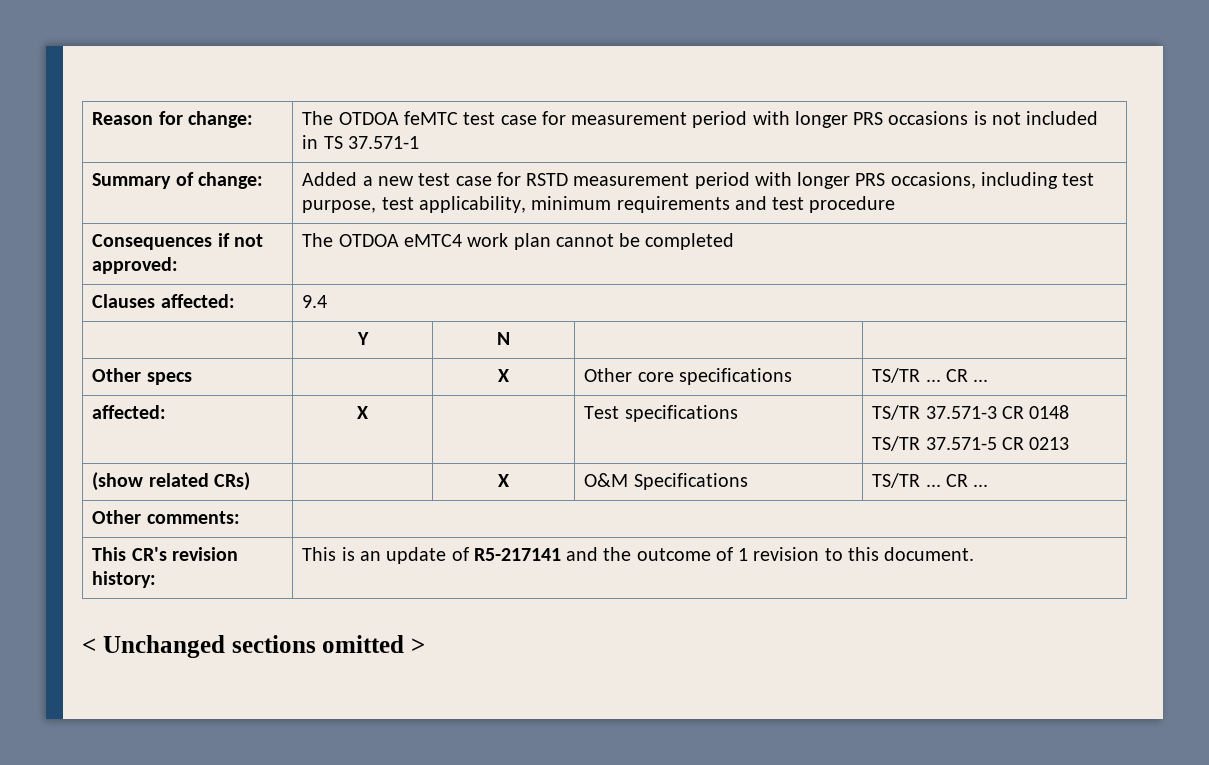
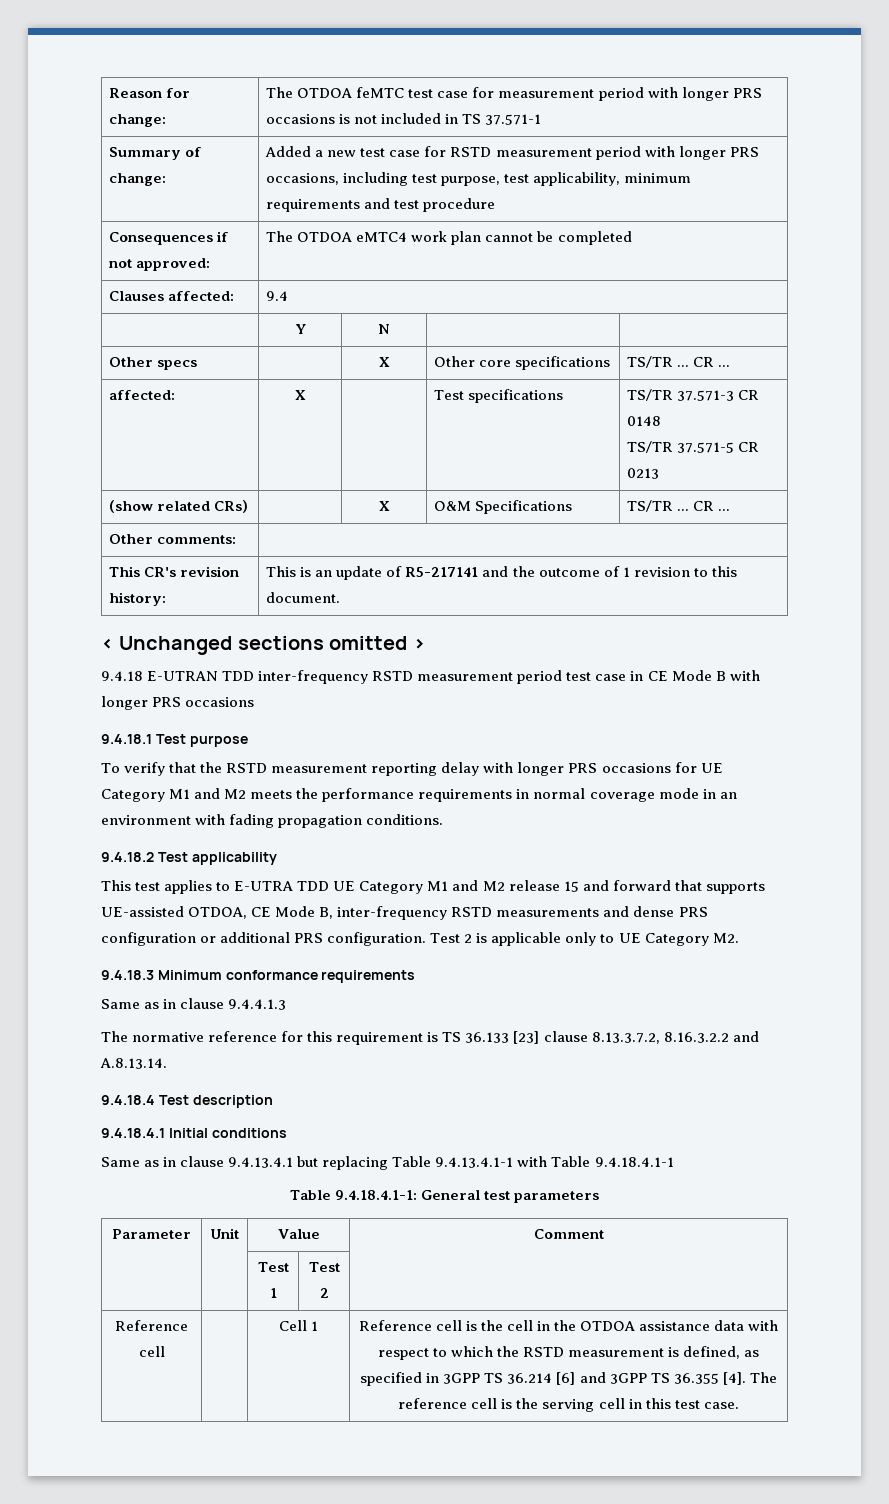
+ 9.4.18 E-UTRAN TDD inter-frequency RSTD measurement period test case in CE Mode B with longer PRS occasions
+ 9.4.18.1 Test purpose
+ To verify that the RSTD measurement reporting delay with longer PRS occasions for UE Category M1 and M2 meets the performance requirements in normal coverage mode in an environment with fading propagation conditions.
+ 9.4.18.2 Test applicability
+ This test applies to E-UTRA TDD UE Category M1 and M2 release 15 and forward that supports UE-assisted OTDOA, CE Mode B, inter-frequency RSTD measurements and dense PRS configuration or additional PRS configuration. Test 2 is applicable only to UE Category M2.
+ 9.4.18.3 Minimum conformance requirements
+ Same as in clause 9.4.4.1.3
+ The normative reference for this requirement is TS 36.133 [23] clause 8.13.3.7.2, 8.16.3.2.2 and A.8.13.14.
+ 9.4.18.4 Test description
+ 9.4.18.4.1 Initial conditions
+ Same as in clause 9.4.13.4.1 but replacing Table 9.4.13.4.1-1 with Table 9.4.18.4.1-1
+ Table 9.4.18.4.1-1: General test parameters
+ Parameter | Unit | Value | Comment
+ | | Test 1 | Test 2 |
+ Reference cell | | Cell 1 | Reference cell is the cell in the OTDOA assistance data with respect to which the RSTD measurement is defined, as specified in 3GPP TS 36.214 [6] and 3GPP TS 36.355 [4]. The reference cell is the serving cell in this test case.

